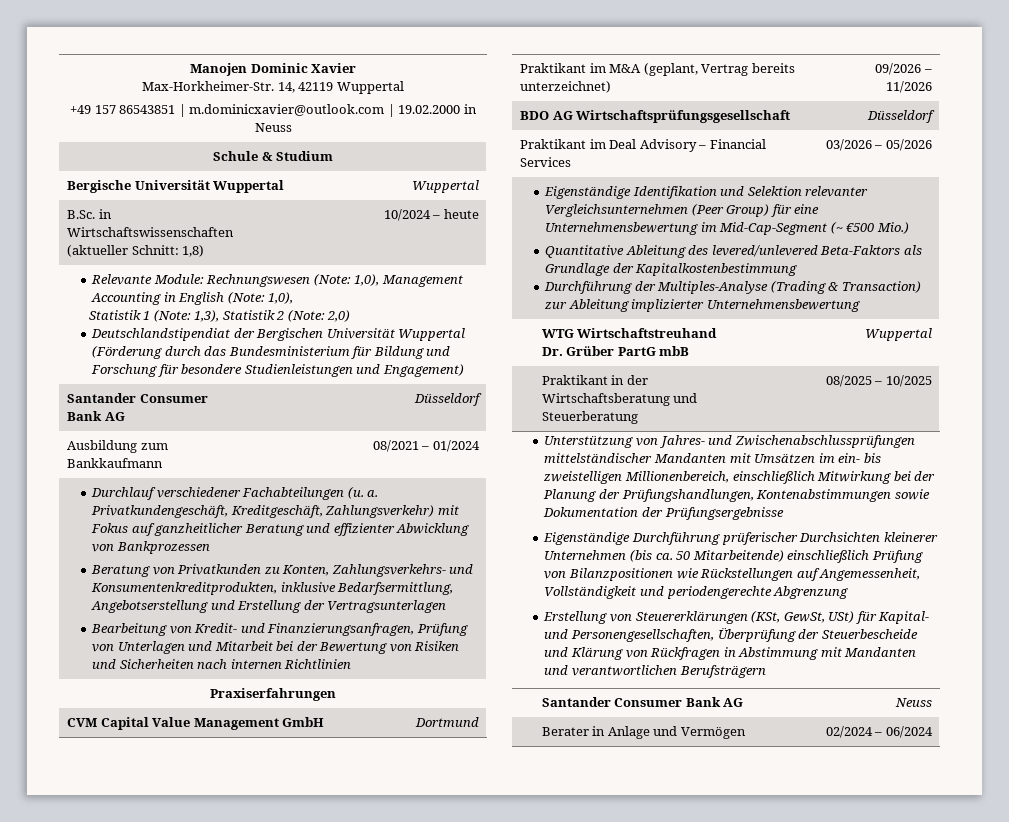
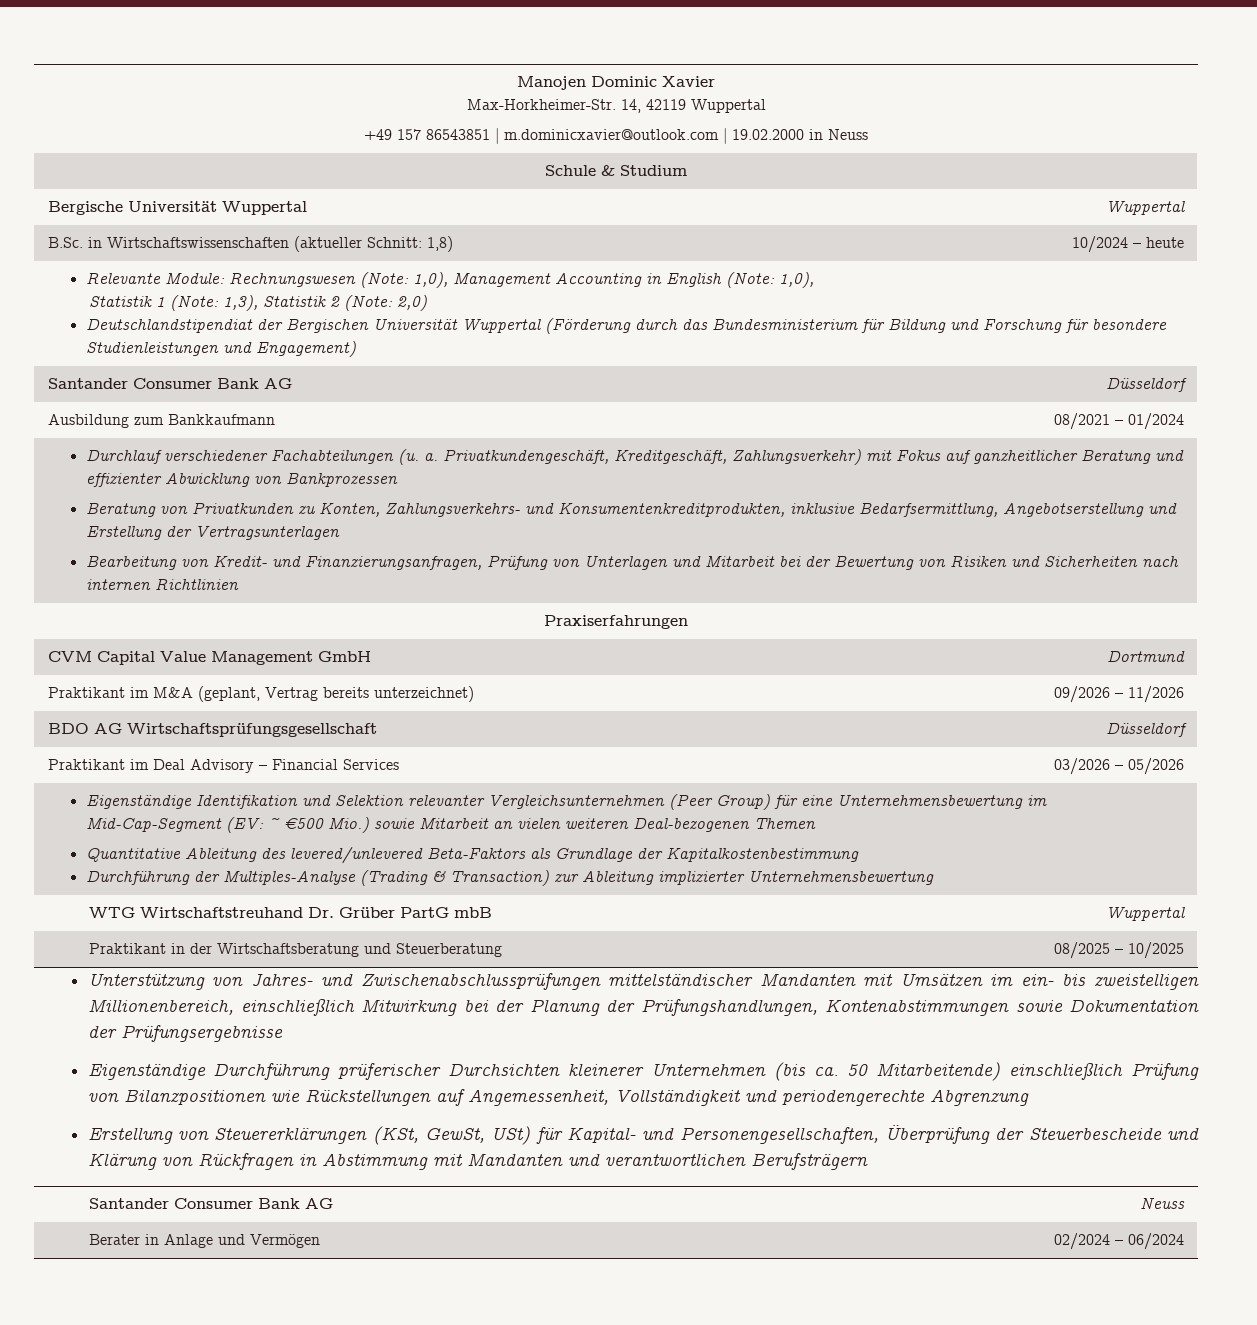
- Eigenständige Identifikation und Selektion relevanter Vergleichsunternehmen (Peer Group) für eine Unternehmensbewertung im Mid-Cap-Segment (~ €500 Mio.)
+ Eigenständige Identifikation und Selektion relevanter Vergleichsunternehmen (Peer Group) für eine Unternehmensbewertung im Mid-Cap-Segment (EV: ~ €500 Mio.) sowie Mitarbeit an vielen weiteren Deal-bezogenen Themen

